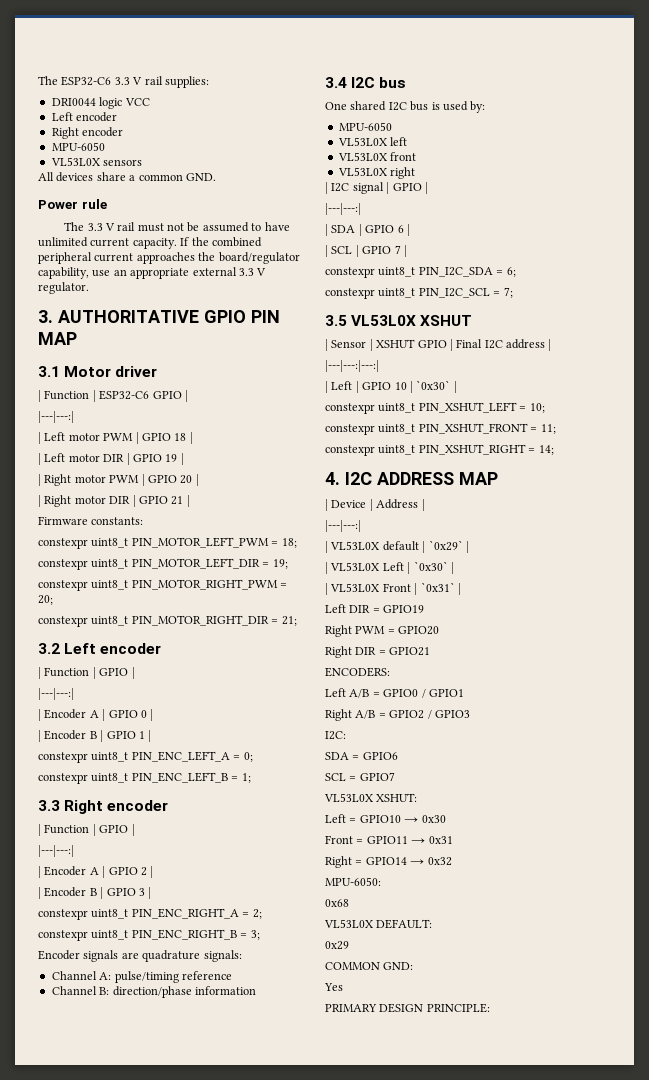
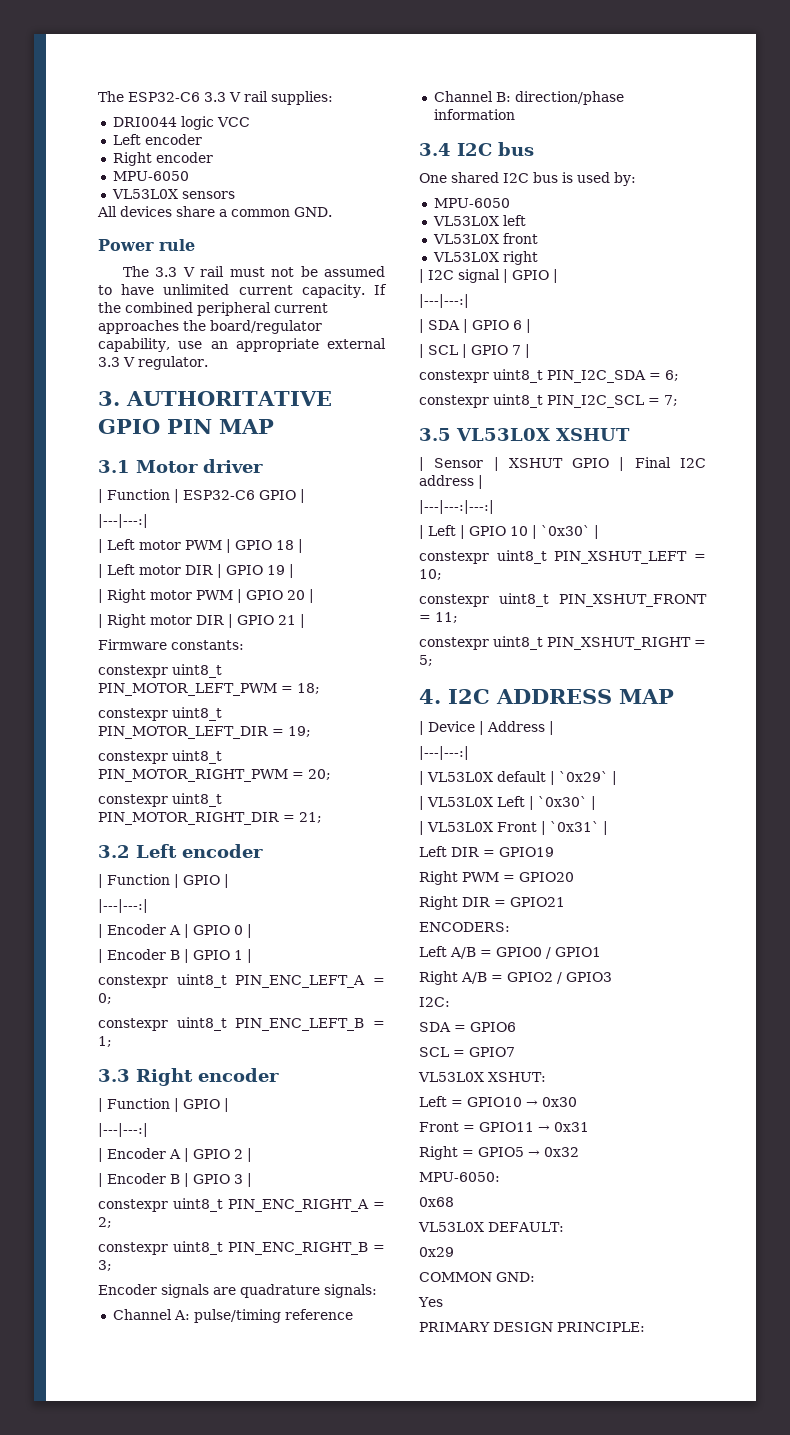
- constexpr uint8_t PIN_XSHUT_RIGHT = 14;
+ constexpr uint8_t PIN_XSHUT_RIGHT = 5;
- Right = GPIO14 → 0x32
+ Right = GPIO5 → 0x32

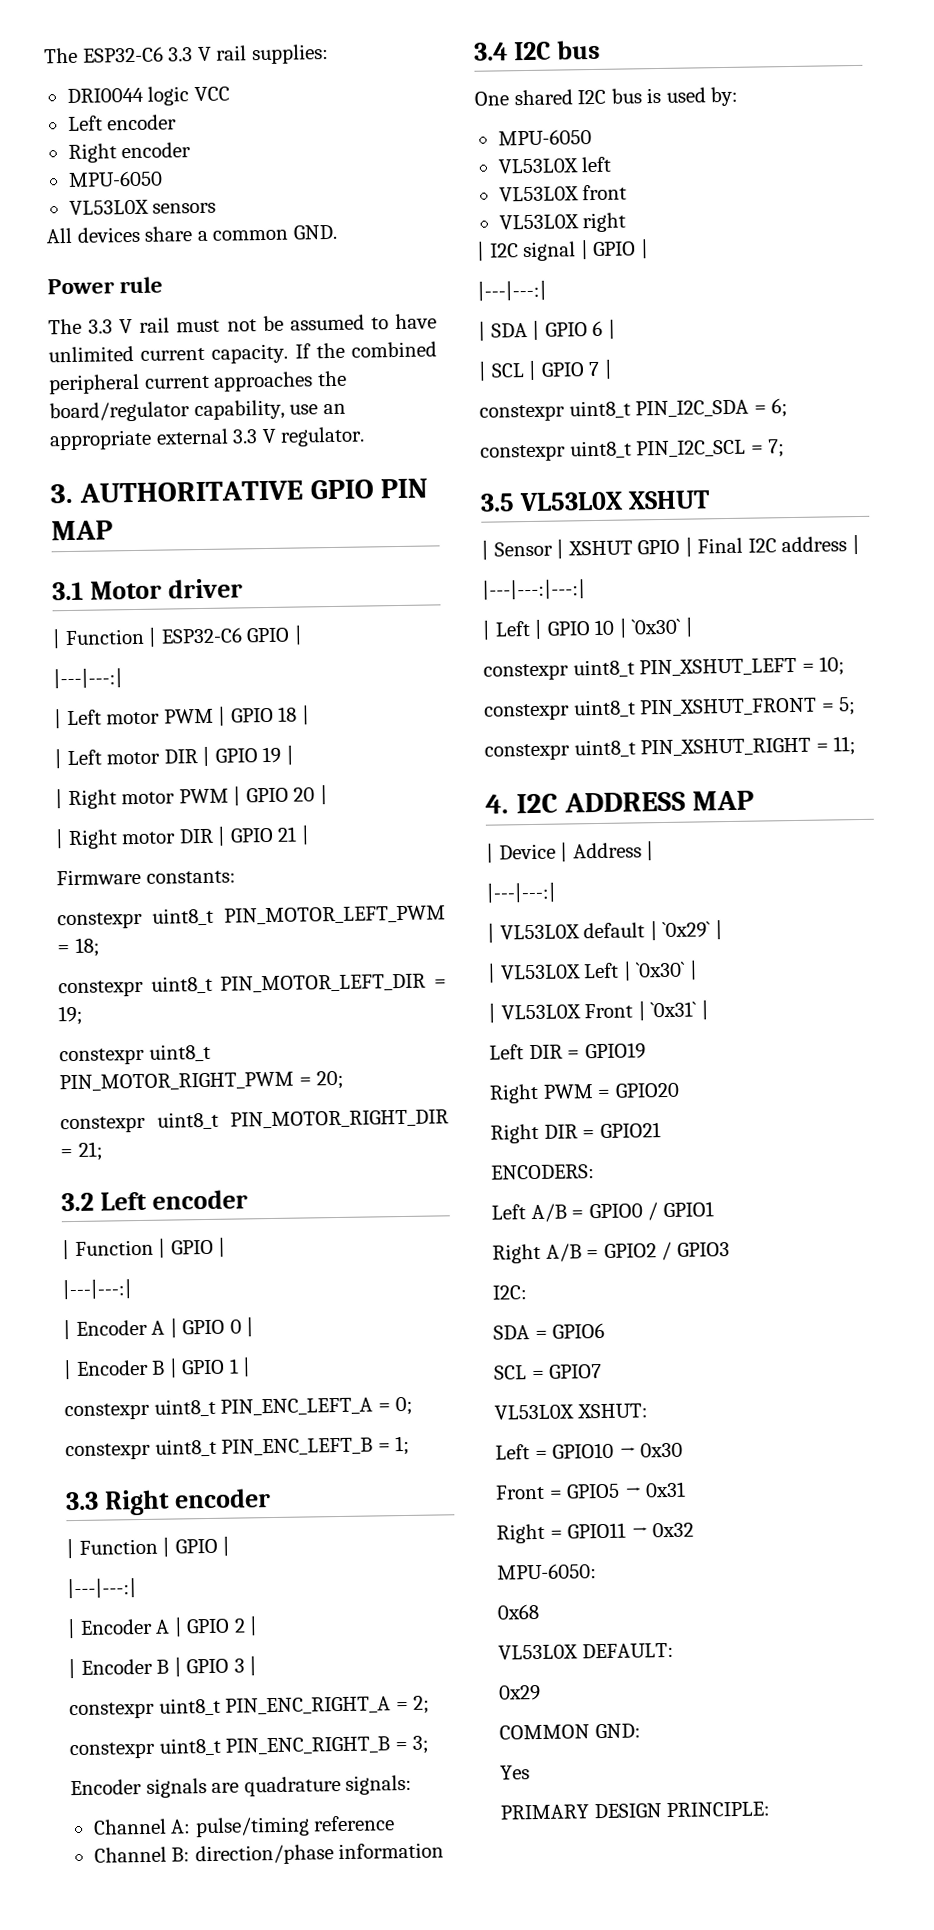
- constexpr uint8_t PIN_XSHUT_FRONT = 11;
+ constexpr uint8_t PIN_XSHUT_FRONT = 5;
- constexpr uint8_t PIN_XSHUT_RIGHT = 5;
+ constexpr uint8_t PIN_XSHUT_RIGHT = 11;
- Front = GPIO11 → 0x31
+ Front = GPIO5 → 0x31
- Right = GPIO5 → 0x32
+ Right = GPIO11 → 0x32

